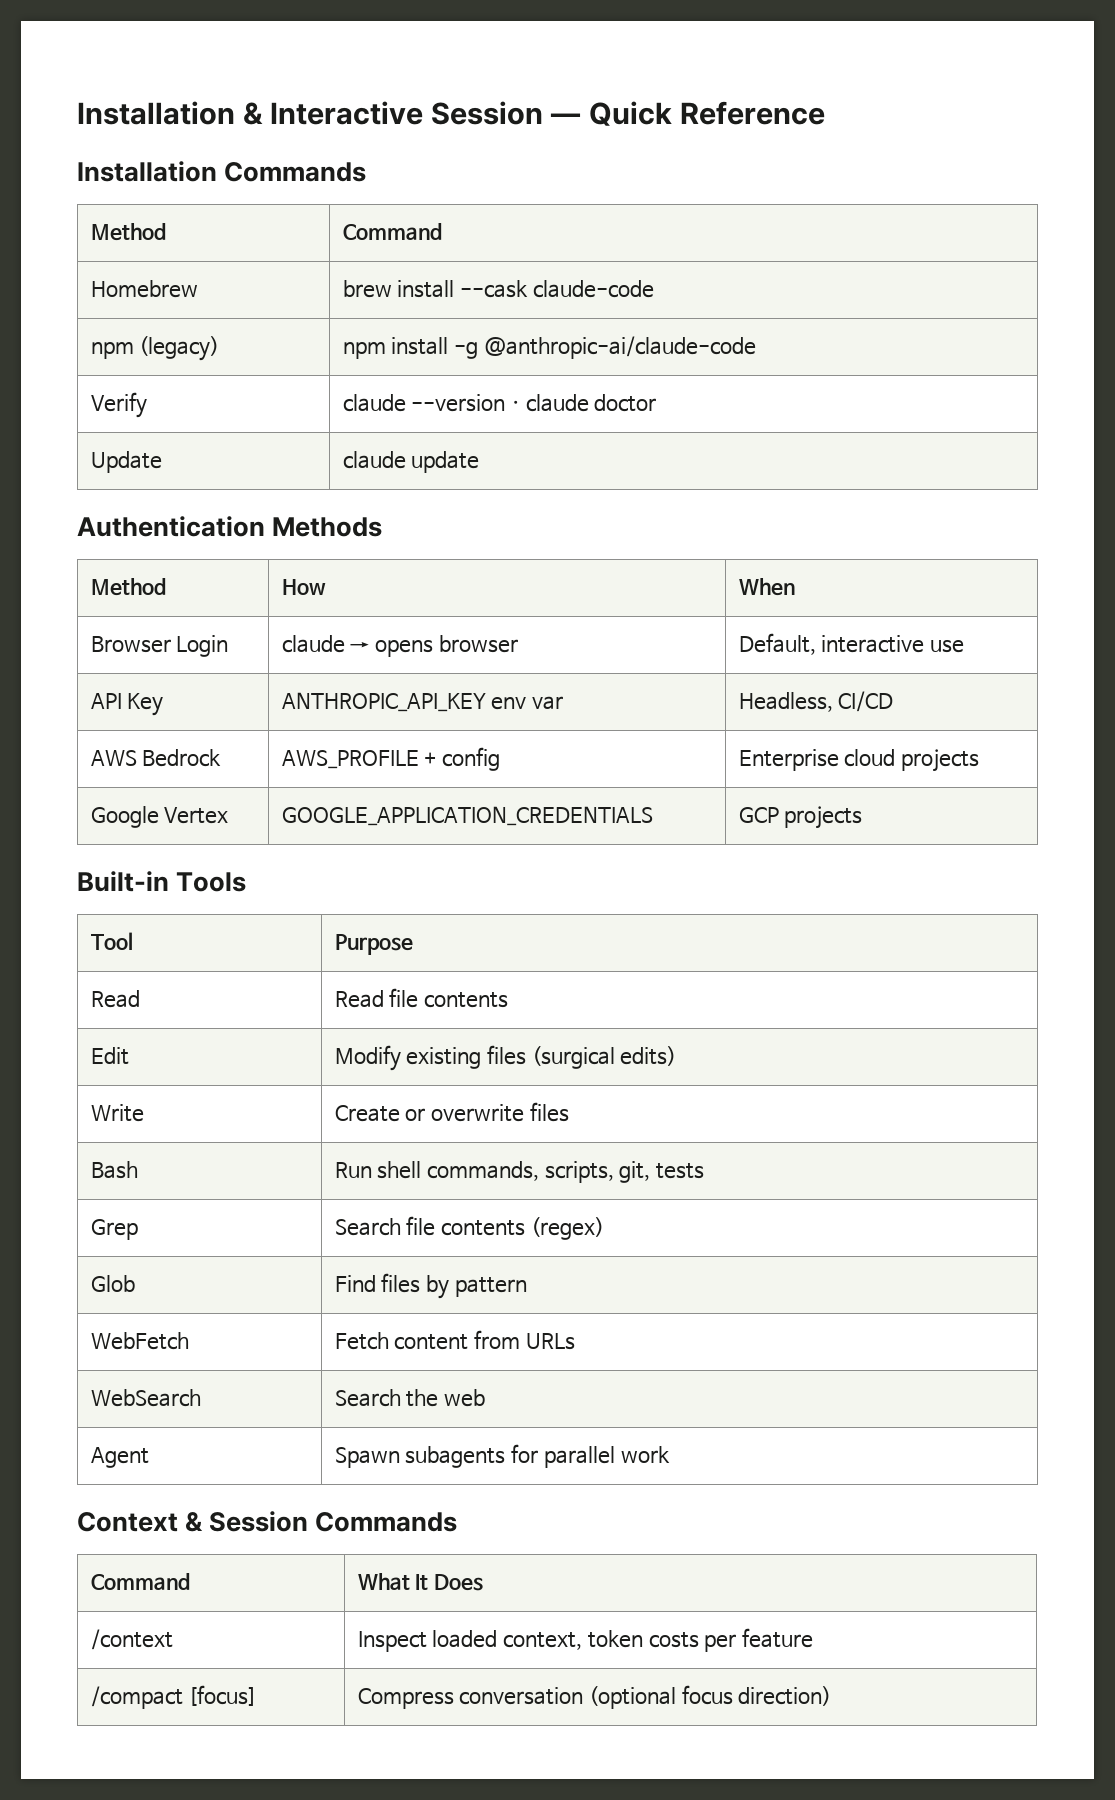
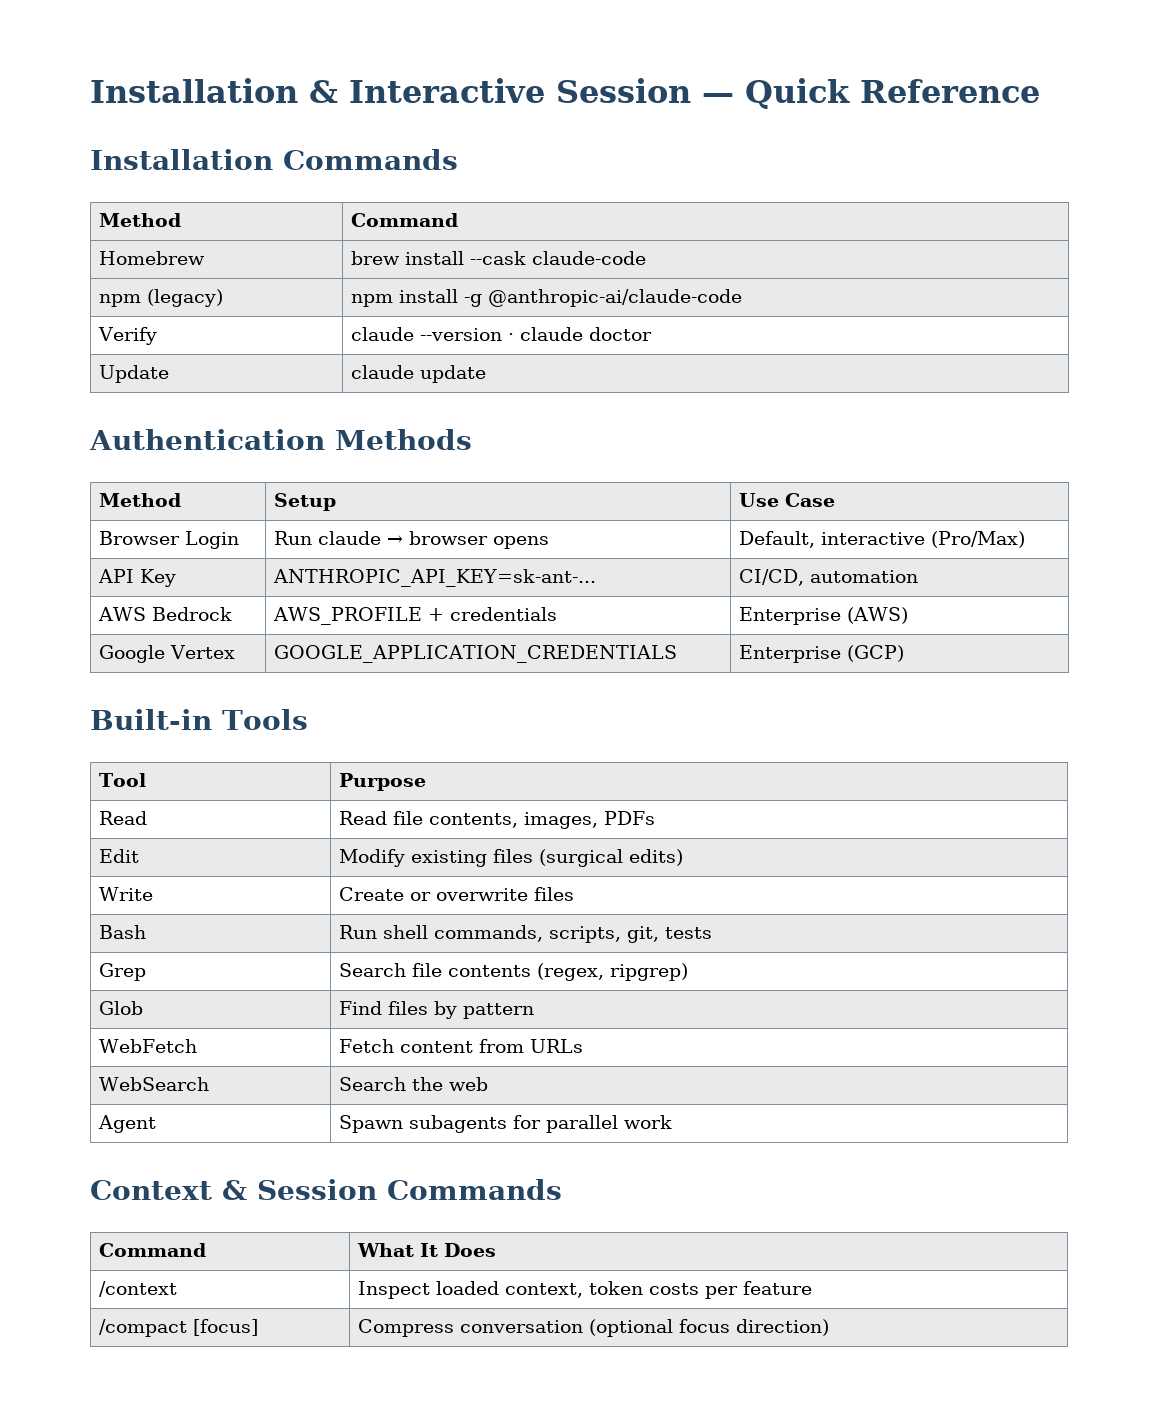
- Method | How | When
+ Method | Setup | Use Case
- Browser Login | claude → opens browser | Default, interactive use
+ Browser Login | Run claude → browser opens | Default, interactive (Pro/Max)
- API Key | ANTHROPIC_API_KEY env var | Headless, CI/CD
+ API Key | ANTHROPIC_API_KEY=sk-ant-... | CI/CD, automation
- AWS Bedrock | AWS_PROFILE + config | Enterprise cloud projects
+ AWS Bedrock | AWS_PROFILE + credentials | Enterprise (AWS)
- Google Vertex | GOOGLE_APPLICATION_CREDENTIALS | GCP projects
+ Google Vertex | GOOGLE_APPLICATION_CREDENTIALS | Enterprise (GCP)
- Read | Read file contents
+ Read | Read file contents, images, PDFs
- Grep | Search file contents (regex)
+ Grep | Search file contents (regex, ripgrep)

